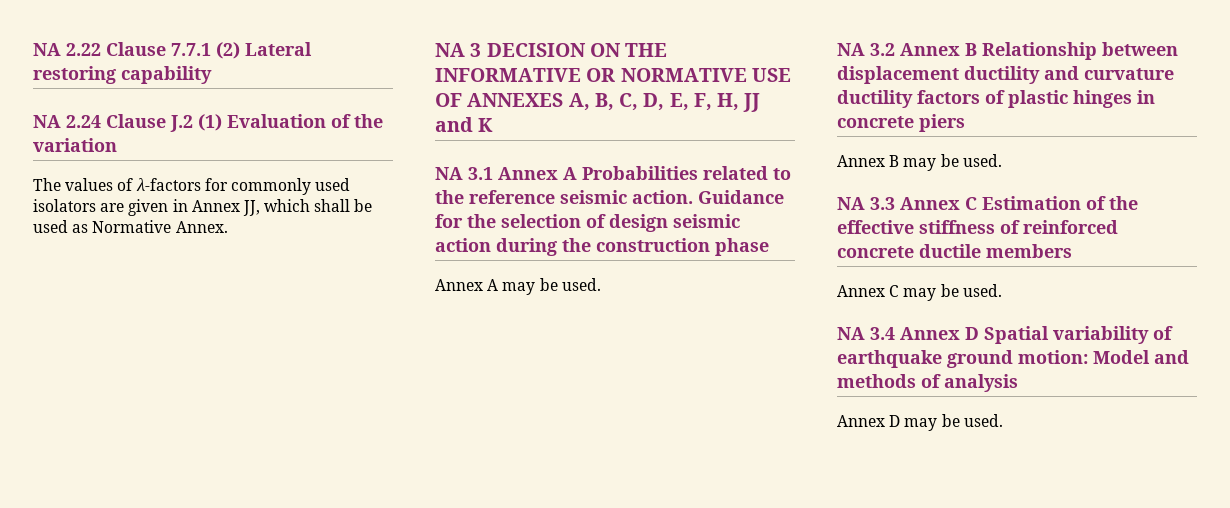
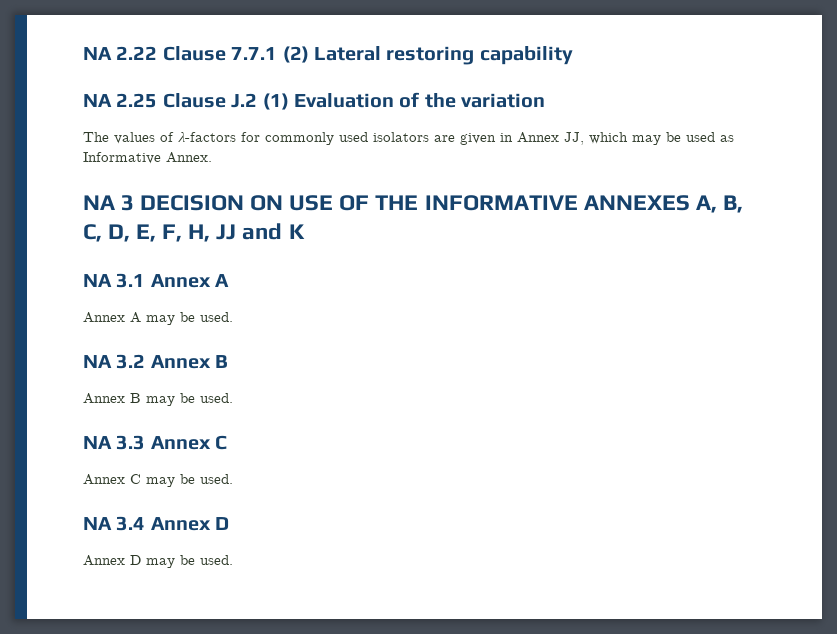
- NA 2.24 Clause J.2 (1) Evaluation of the variation
+ NA 2.25 Clause J.2 (1) Evaluation of the variation
- The values of λ-factors for commonly used isolators are given in Annex JJ, which shall be used as Normative Annex.
+ The values of λ-factors for commonly used isolators are given in Annex JJ, which may be used as Informative Annex.
- NA 3 DECISION ON THE INFORMATIVE OR NORMATIVE USE OF ANNEXES A, B, C, D, E, F, H, JJ and K
+ NA 3 DECISION ON USE OF THE INFORMATIVE ANNEXES A, B, C, D, E, F, H, JJ and K
- NA 3.1 Annex A Probabilities related to the reference seismic action. Guidance for the selection of design seismic action during the construction phase
+ NA 3.1 Annex A
- NA 3.2 Annex B Relationship between displacement ductility and curvature ductility factors of plastic hinges in concrete piers
+ NA 3.2 Annex B
- NA 3.3 Annex C Estimation of the effective stiffness of reinforced concrete ductile members
+ NA 3.3 Annex C
- NA 3.4 Annex D Spatial variability of earthquake ground motion: Model and methods of analysis
+ NA 3.4 Annex D

